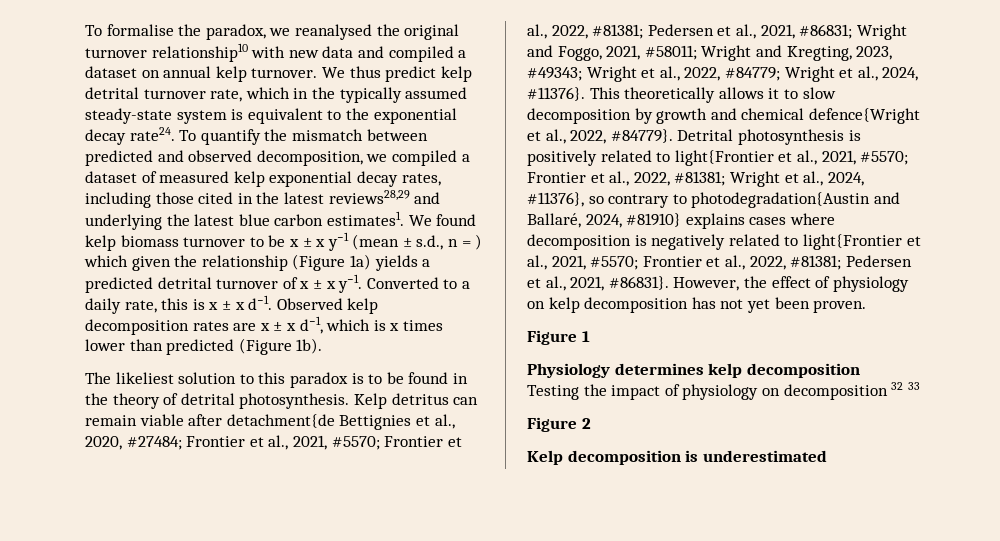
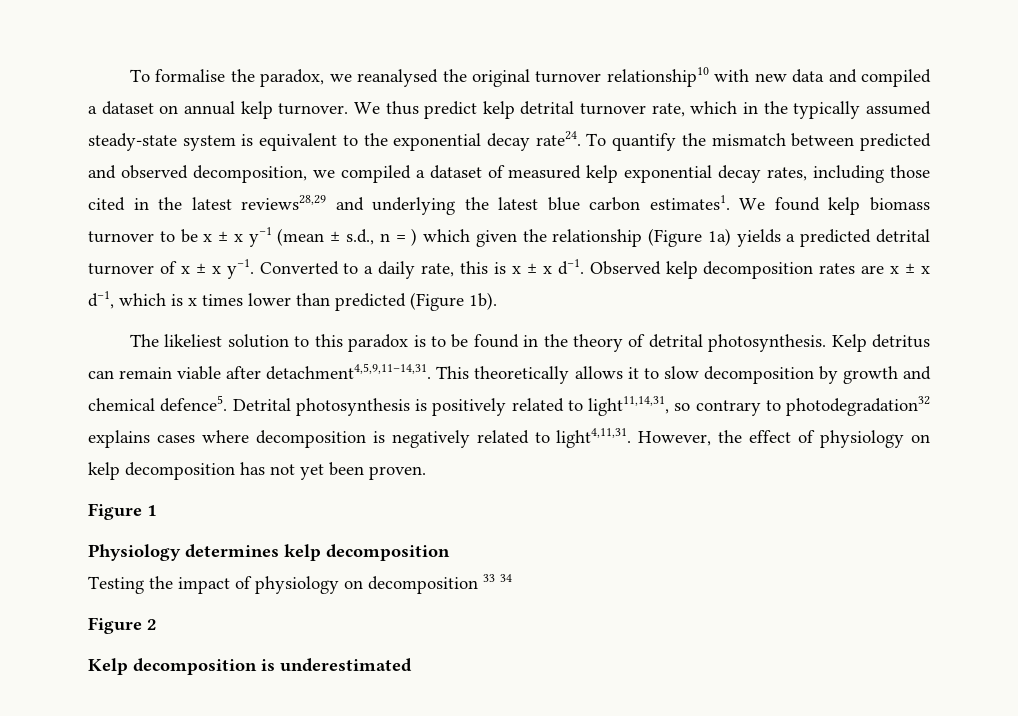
- Kelp detritus can remain viable after detachment{de Bettignies et al., 2020, #27484; Frontier et al., 2021, #5570; Frontier et al., 2022, #81381; Pedersen et al., 2021, #86831; Wright and Foggo, 2021, #58011; Wright and Kregting, 2023, #49343; Wright et al., 2022, #84779; Wright et al., 2024, #11376}.
+ Kelp detritus can remain viable after detachment4,5,9,11–14,31.
- This theoretically allows it to slow decomposition by growth and chemical defence{Wright et al., 2022, #84779}.
+ This theoretically allows it to slow decomposition by growth and chemical defence5.
- Detrital photosynthesis is positively related to light{Frontier et al., 2021, #5570; Frontier et al., 2022, #81381; Wright et al., 2024, #11376}, so contrary to photodegradation{Austin and Ballaré, 2024, #81910} explains cases where decomposition is negatively related to light{Frontier et al., 2021, #5570; Frontier et al., 2022, #81381; Pedersen et al., 2021, #86831}.
+ Detrital photosynthesis is positively related to light11,14,31, so contrary to photodegradation32 explains cases where decomposition is negatively related to light4,11,31.
- Testing the impact of physiology on decomposition 32 33
+ Testing the impact of physiology on decomposition 33 34

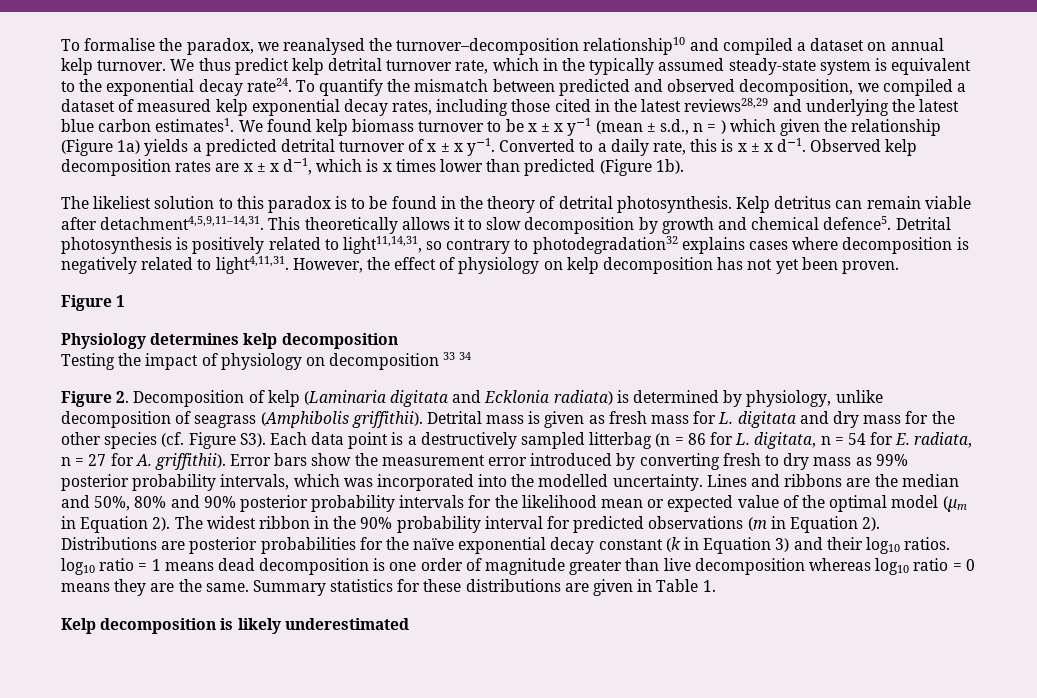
- To formalise the paradox, we reanalysed the original turnover relationship10 with new data and compiled a dataset on annual kelp turnover.
+ To formalise the paradox, we reanalysed the turnover–decomposition relationship10 and compiled a dataset on annual kelp turnover.
- Figure 2
+ Figure 2. Decomposition of kelp (Laminaria digitata and Ecklonia radiata) is determined by physiology, unlike decomposition of seagrass (Amphibolis griffithii). Detrital mass is given as fresh mass for L. digitata and dry mass for the other species (cf. Figure S3). Each data point is a destructively sampled litterbag (n = 86 for L. digitata, n = 54 for E. radiata, n = 27 for A. griffithii). Error bars show the measurement error introduced by converting fresh to dry mass as 99% posterior probability intervals, which was incorporated into the modelled uncertainty. Lines and ribbons are the median and 50%, 80% and 90% posterior probability intervals for the likelihood mean or expected value of the optimal model (μm in Equation 2). The widest ribbon in the 90% probability interval for predicted observations (m in Equation 2). Distributions are posterior probabilities for the naïve exponential decay constant (k in Equation 3) and their log10 ratios. log10 ratio = 1 means dead decomposition is one order of magnitude greater than live decomposition whereas log10 ratio = 0 means they are the same. Summary statistics for these distributions are given in Table 1.
- Kelp decomposition is underestimated
+ Kelp decomposition is likely underestimated

